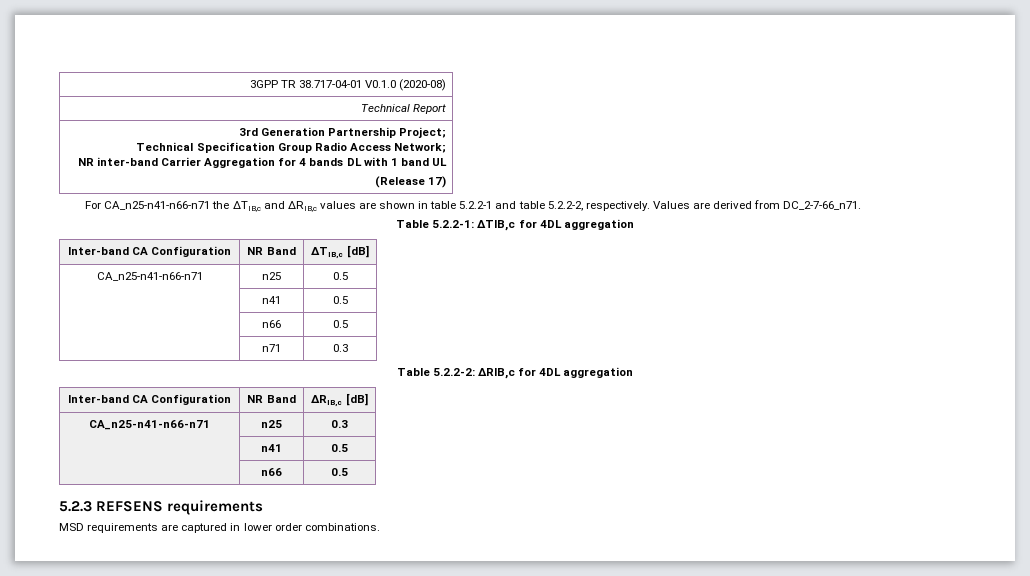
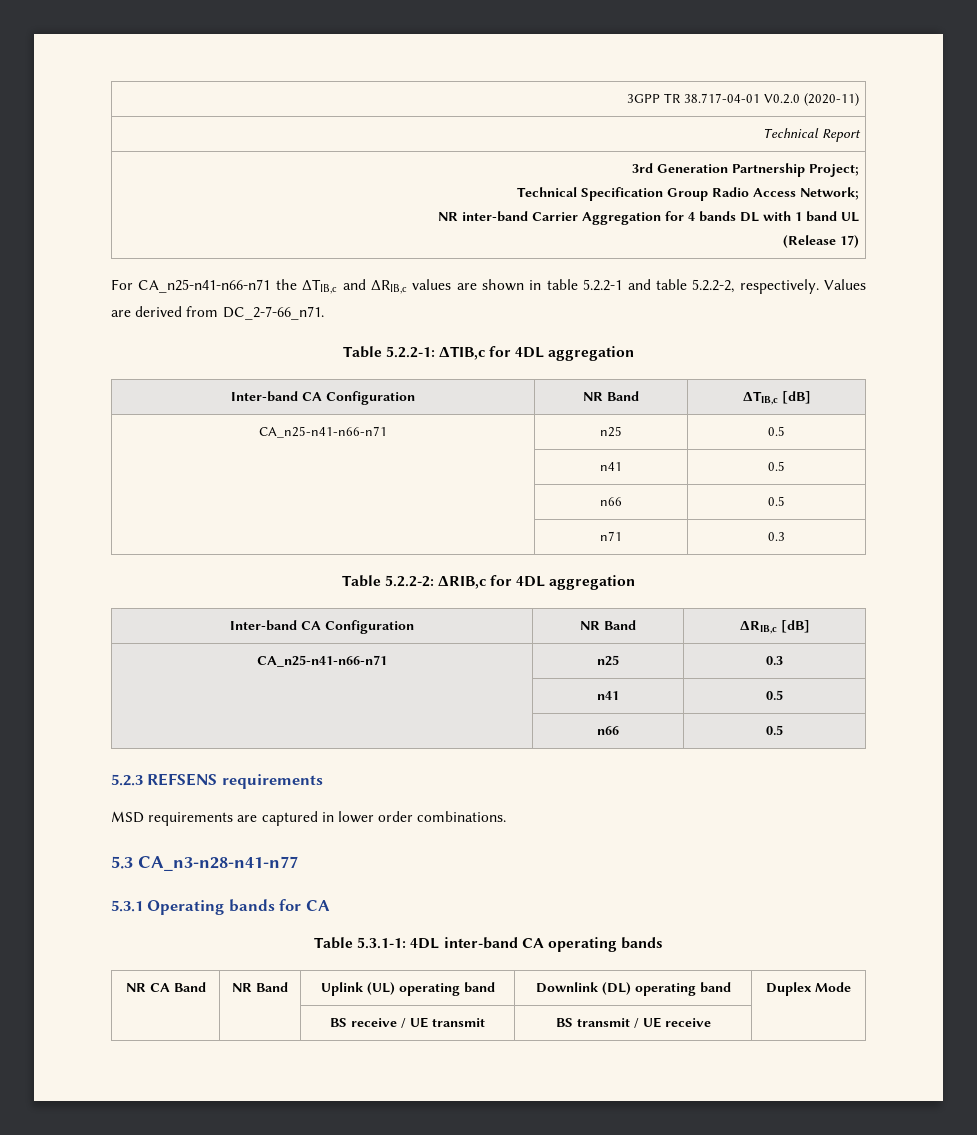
- 3GPP TR 38.717-04-01 V0.1.0 (2020-08)
+ 3GPP TR 38.717-04-01 V0.2.0 (2020-11)
+ 5.3 CA_n3-n28-n41-n77
+ 5.3.1 Operating bands for CA
+ Table 5.3.1-1: 4DL inter-band CA operating bands
+ NR CA Band | NR Band | Uplink (UL) operating band | Downlink (DL) operating band | Duplex Mode
+ | | BS receive / UE transmit | BS transmit / UE receive |

